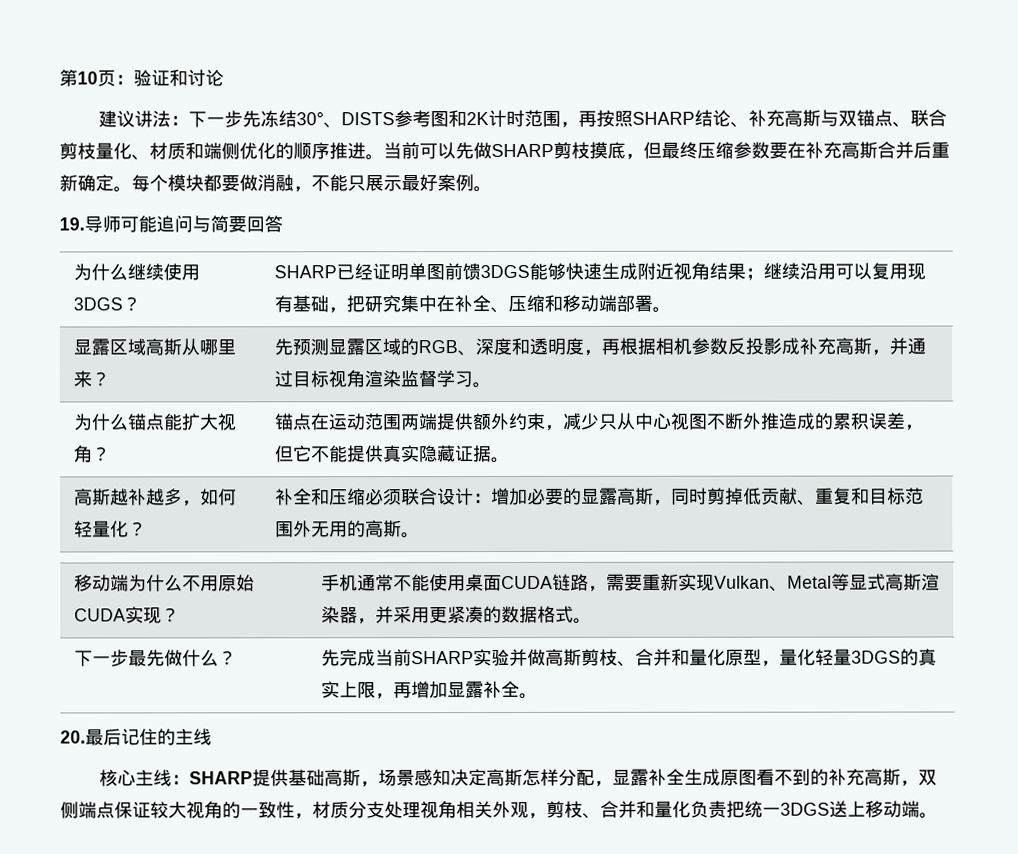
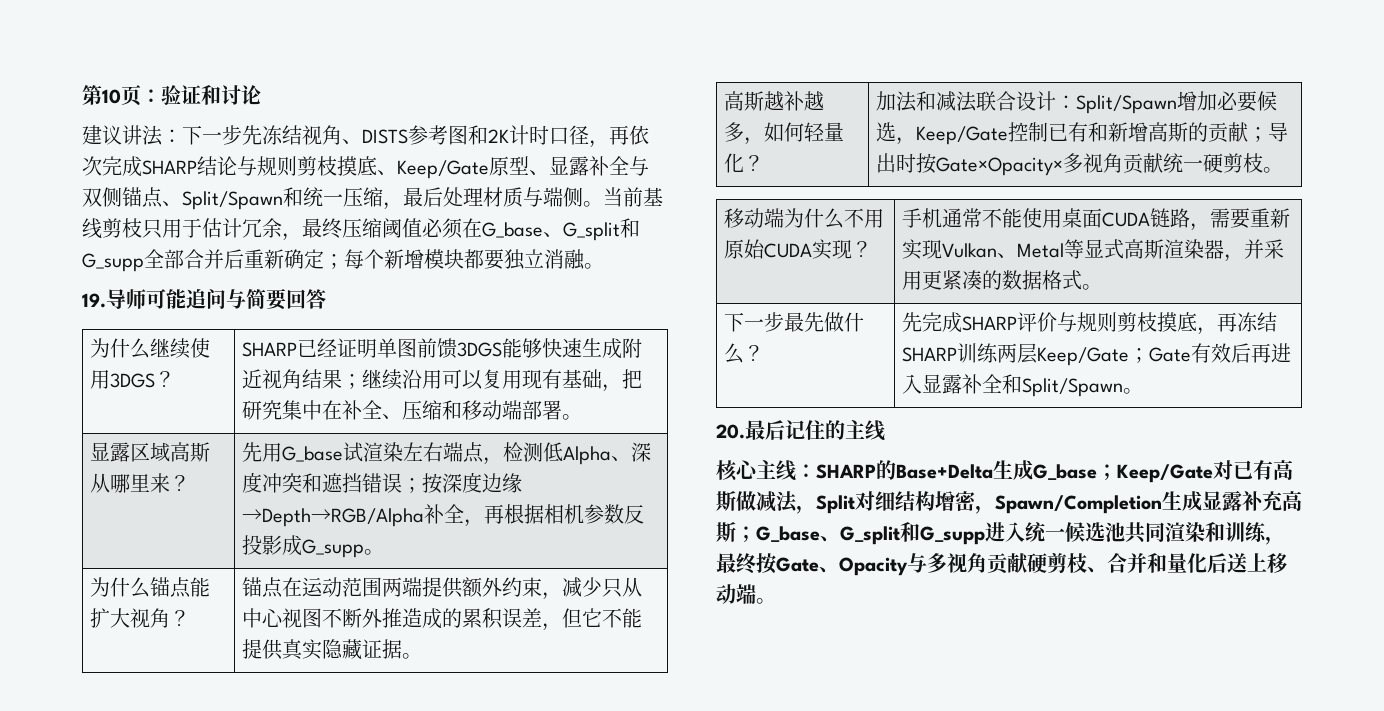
- 建议讲法：下一步先冻结30°、DISTS参考图和2K计时范围，再按照SHARP结论、补充高斯与双锚点、联合剪枝量化、材质和端侧优化的顺序推进。当前可以先做SHARP剪枝摸底，但最终压缩参数要在补充高斯合并后重新确定。每个模块都要做消融，不能只展示最好案例。
+ 建议讲法：下一步先冻结视角、DISTS参考图和2K计时口径，再依次完成SHARP结论与规则剪枝摸底、Keep/Gate原型、显露补全与双侧锚点、Split/Spawn和统一压缩，最后处理材质与端侧。当前基线剪枝只用于估计冗余，最终压缩阈值必须在G_base、G_split和G_supp全部合并后重新确定；每个新增模块都要独立消融。
- 显露区域高斯从哪里来？ | 先预测显露区域的RGB、深度和透明度，再根据相机参数反投影成补充高斯，并通过目标视角渲染监督学习。
+ 显露区域高斯从哪里来？ | 先用G_base试渲染左右端点，检测低Alpha、深度冲突和遮挡错误；按深度边缘→Depth→RGB/Alpha补全，再根据相机参数反投影成G_supp。
- 高斯越补越多，如何轻量化？ | 补全和压缩必须联合设计：增加必要的显露高斯，同时剪掉低贡献、重复和目标范围外无用的高斯。
+ 高斯越补越多，如何轻量化？ | 加法和减法联合设计：Split/Spawn增加必要候选，Keep/Gate控制已有和新增高斯的贡献；导出时按Gate×Opacity×多视角贡献统一硬剪枝。
- 下一步最先做什么？ | 先完成当前SHARP实验并做高斯剪枝、合并和量化原型，量化轻量3DGS的真实上限，再增加显露补全。
+ 下一步最先做什么？ | 先完成SHARP评价与规则剪枝摸底，再冻结SHARP训练两层Keep/Gate；Gate有效后再进入显露补全和Split/Spawn。
- 核心主线：SHARP提供基础高斯，场景感知决定高斯怎样分配，显露补全生成原图看不到的补充高斯，双侧端点保证较大视角的一致性，材质分支处理视角相关外观，剪枝、合并和量化负责把统一3DGS送上移动端。
+ 核心主线：SHARP的Base+Delta生成G_base；Keep/Gate对已有高斯做减法，Split对细结构增密，Spawn/Completion生成显露补充高斯；G_base、G_split和G_supp进入统一候选池共同渲染和训练，最终按Gate、Opacity与多视角贡献硬剪枝、合并和量化后送上移动端。

